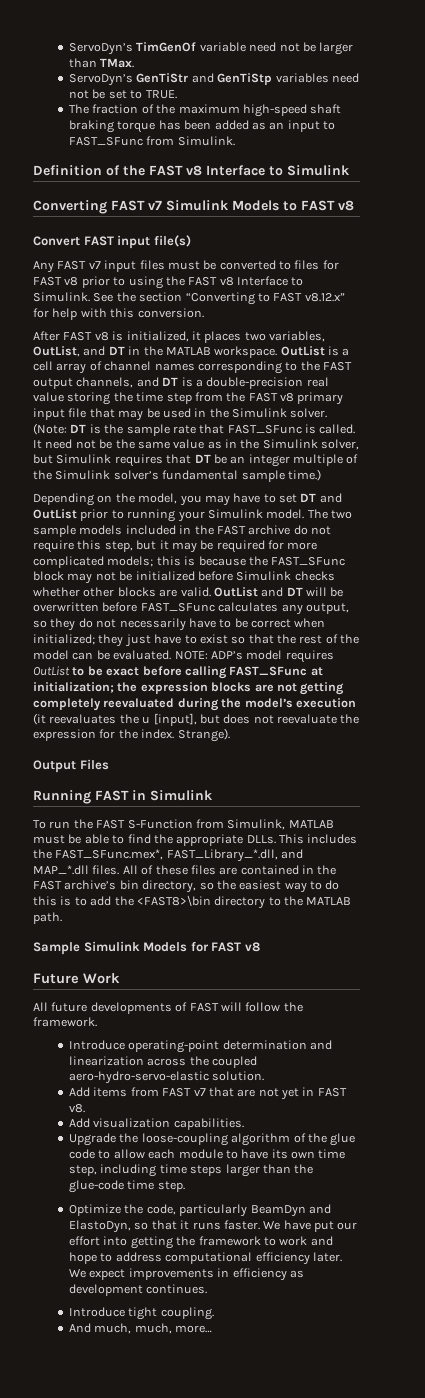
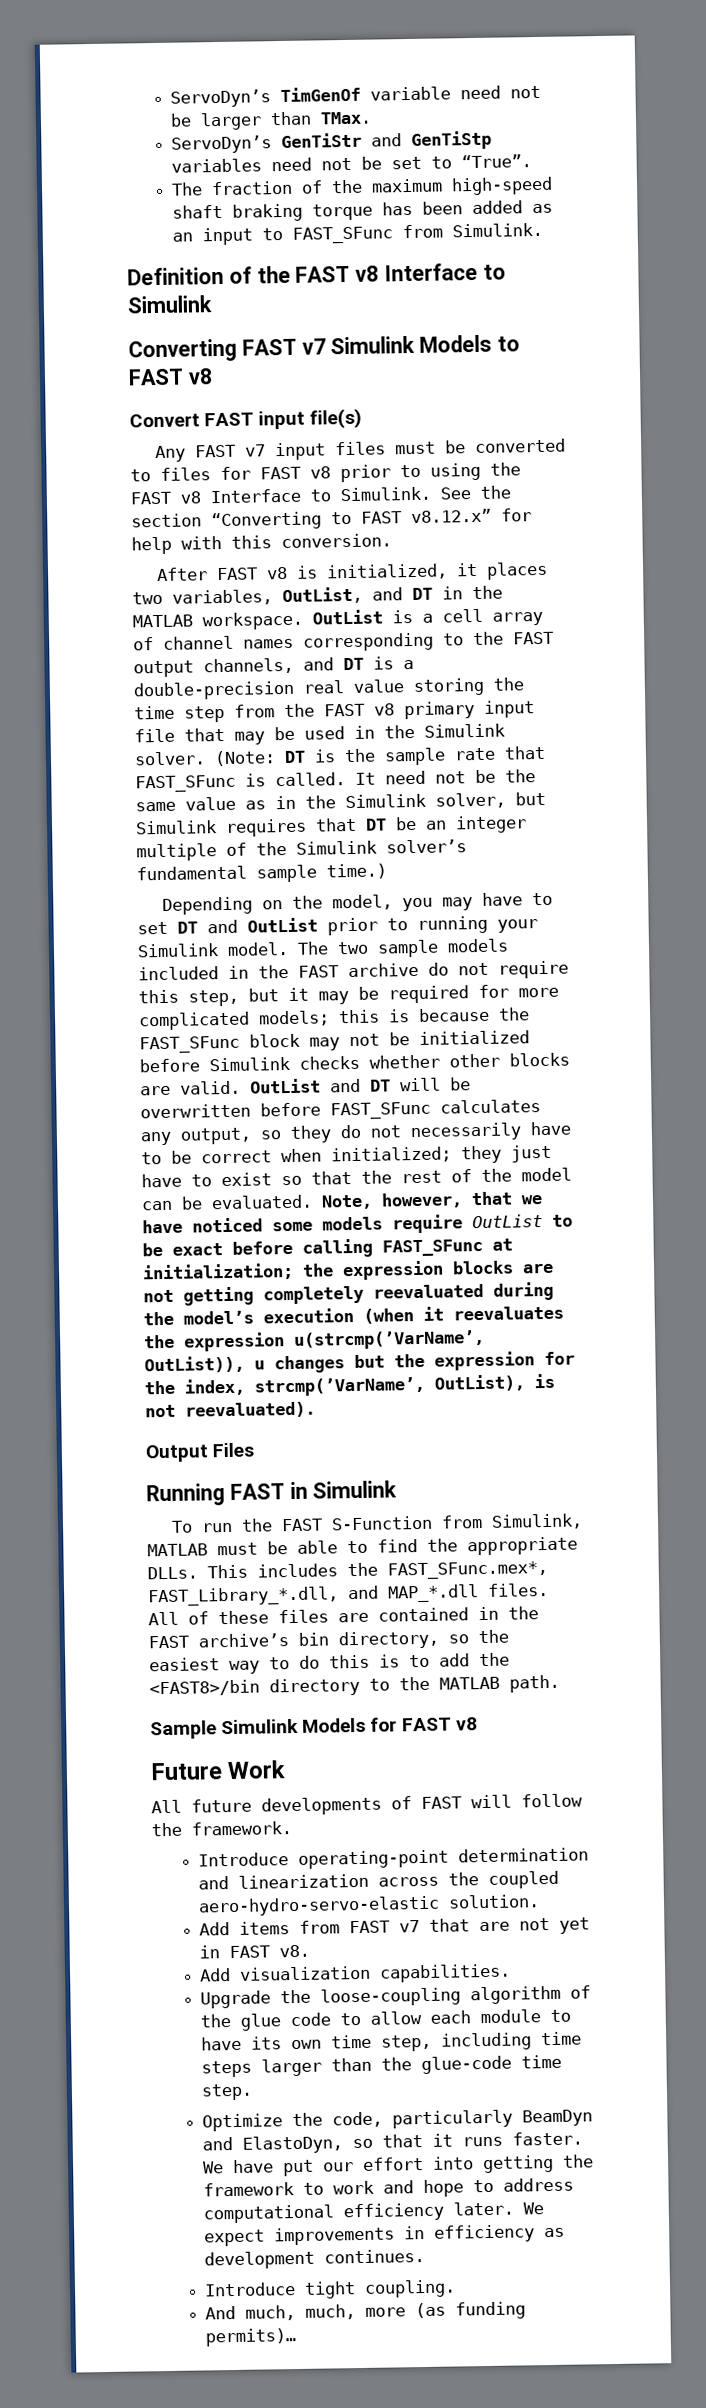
- ServoDyn’s GenTiStr and GenTiStp variables need not be set to TRUE.
+ ServoDyn’s GenTiStr and GenTiStp variables need not be set to “True”.
- NOTE: ADP’s model requires OutList to be exact before calling FAST_SFunc at initialization; the expression blocks are not getting completely reevaluated during the model’s execution (it reevaluates the u [input], but does not reevaluate the expression for the index. Strange).
+ Note, however, that we have noticed some models require OutList to be exact before calling FAST_SFunc at initialization; the expression blocks are not getting completely reevaluated during the model’s execution (when it reevaluates the expression u(strcmp(’VarName’, OutList)), u changes but the expression for the index, strcmp(’VarName’, OutList), is not reevaluated).
- All of these files are contained in the FAST archive’s bin directory, so the easiest way to do this is to add the <FAST8>\bin directory to the MATLAB path.
+ All of these files are contained in the FAST archive’s bin directory, so the easiest way to do this is to add the <FAST8>/bin directory to the MATLAB path.
- And much, much, more…
+ And much, much, more (as funding permits)…

